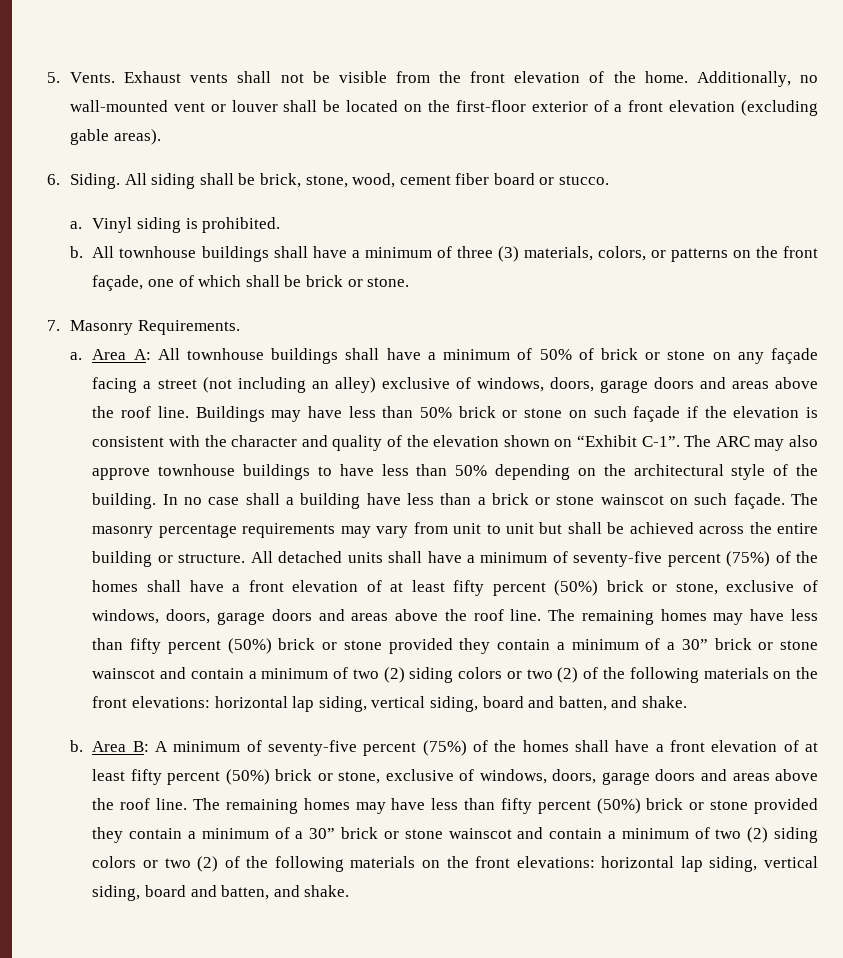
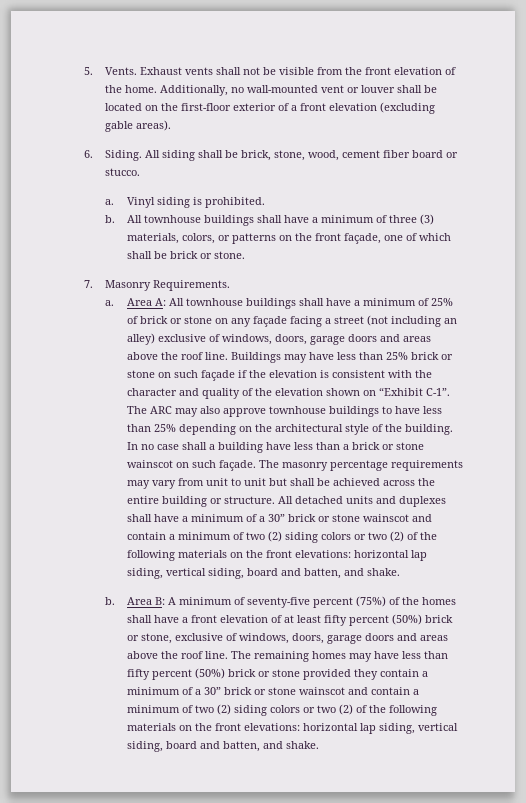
- Area A: All townhouse buildings shall have a minimum of 50% of brick or stone on any façade facing a street (not including an alley) exclusive of windows, doors, garage doors and areas above the roof line.
+ Area A: All townhouse buildings shall have a minimum of 25% of brick or stone on any façade facing a street (not including an alley) exclusive of windows, doors, garage doors and areas above the roof line.
- Buildings may have less than 50% brick or stone on such façade if the elevation is consistent with the character and quality of the elevation shown on “Exhibit C-1”.
+ Buildings may have less than 25% brick or stone on such façade if the elevation is consistent with the character and quality of the elevation shown on “Exhibit C-1”.
- The ARC may also approve townhouse buildings to have less than 50% depending on the architectural style of the building.
+ The ARC may also approve townhouse buildings to have less than 25% depending on the architectural style of the building.
- All detached units shall have a minimum of seventy-five percent (75%) of the homes shall have a front elevation of at least fifty percent (50%) brick or stone, exclusive of windows, doors, garage doors and areas above the roof line. The remaining homes may have less than fifty percent (50%) brick or stone provided they contain a minimum of a 30” brick or stone wainscot and contain a minimum of two (2) siding colors or two (2) of the following materials on the front elevations: horizontal lap siding, vertical siding, board and batten, and shake.
+ All detached units and duplexes shall have a minimum of a 30” brick or stone wainscot and contain a minimum of two (2) siding colors or two (2) of the following materials on the front elevations: horizontal lap siding, vertical siding, board and batten, and shake.

